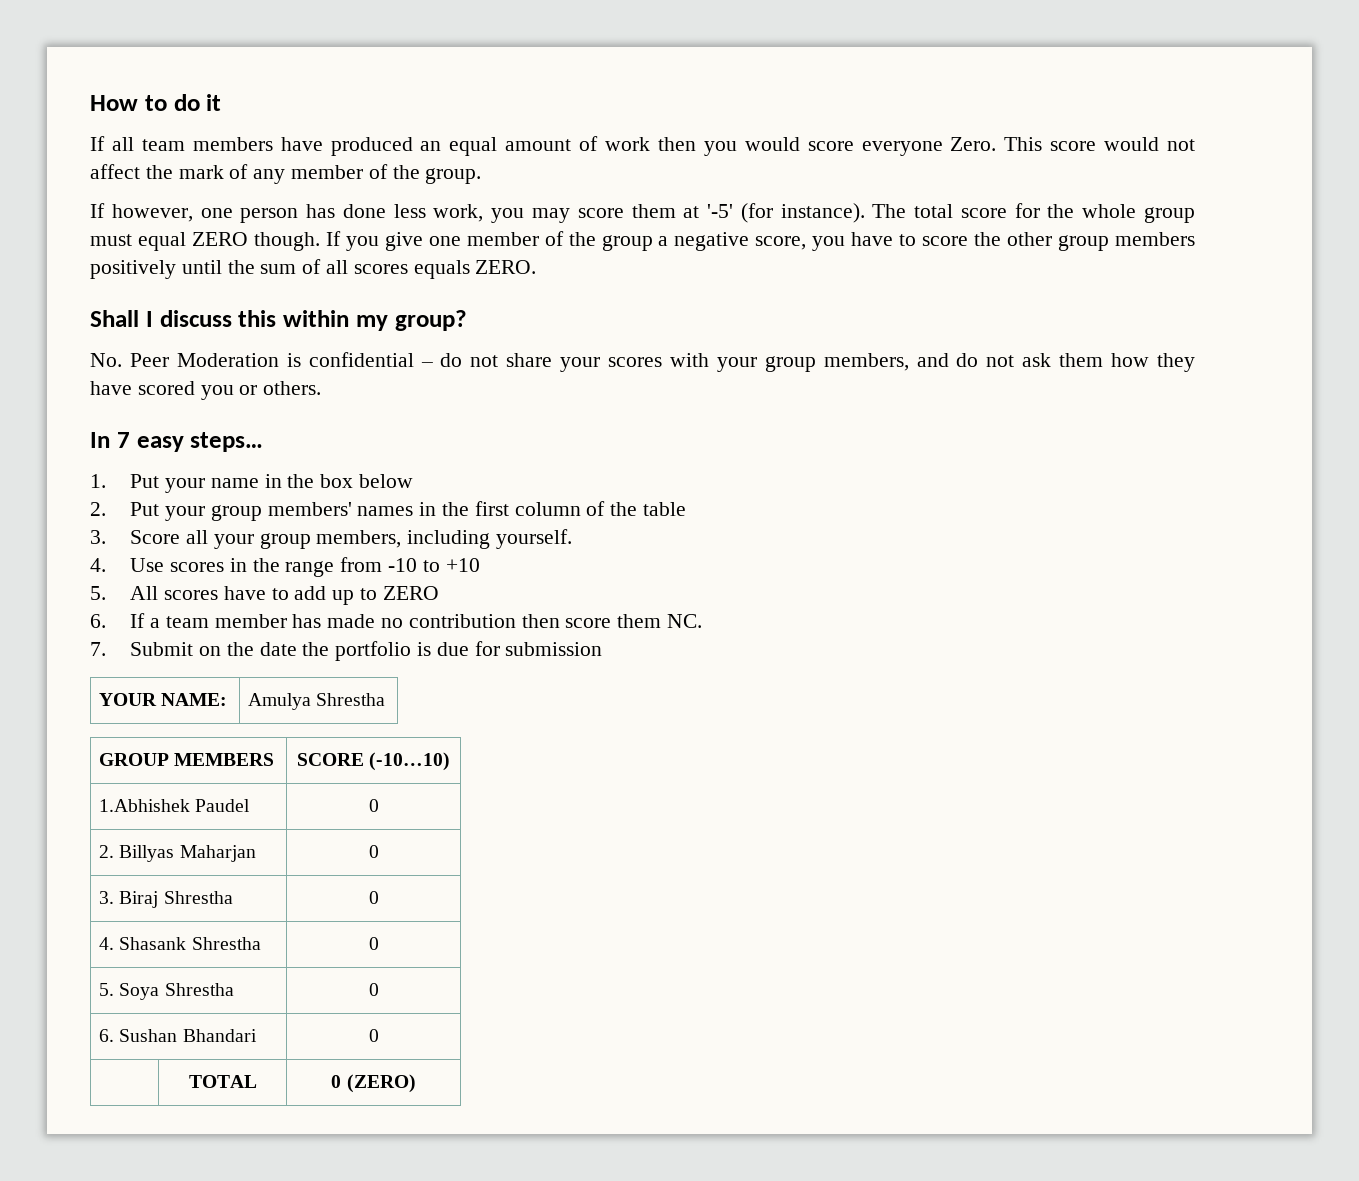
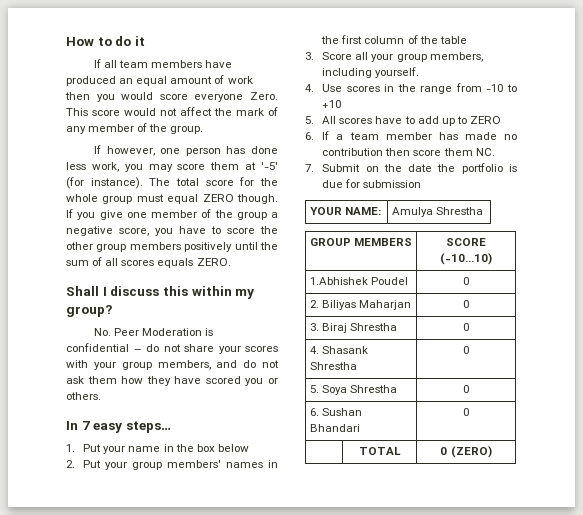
- 1.Abhishek Paudel | 0
+ 1.Abhishek Poudel | 0
- 2. Billyas Maharjan | 0
+ 2. Biliyas Maharjan | 0

